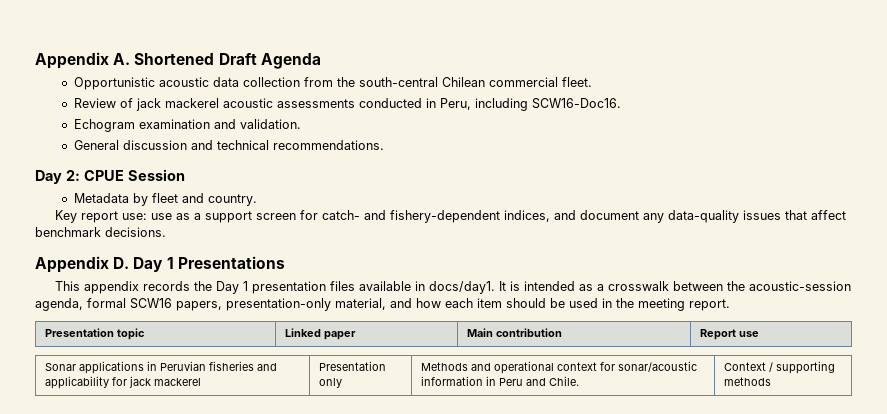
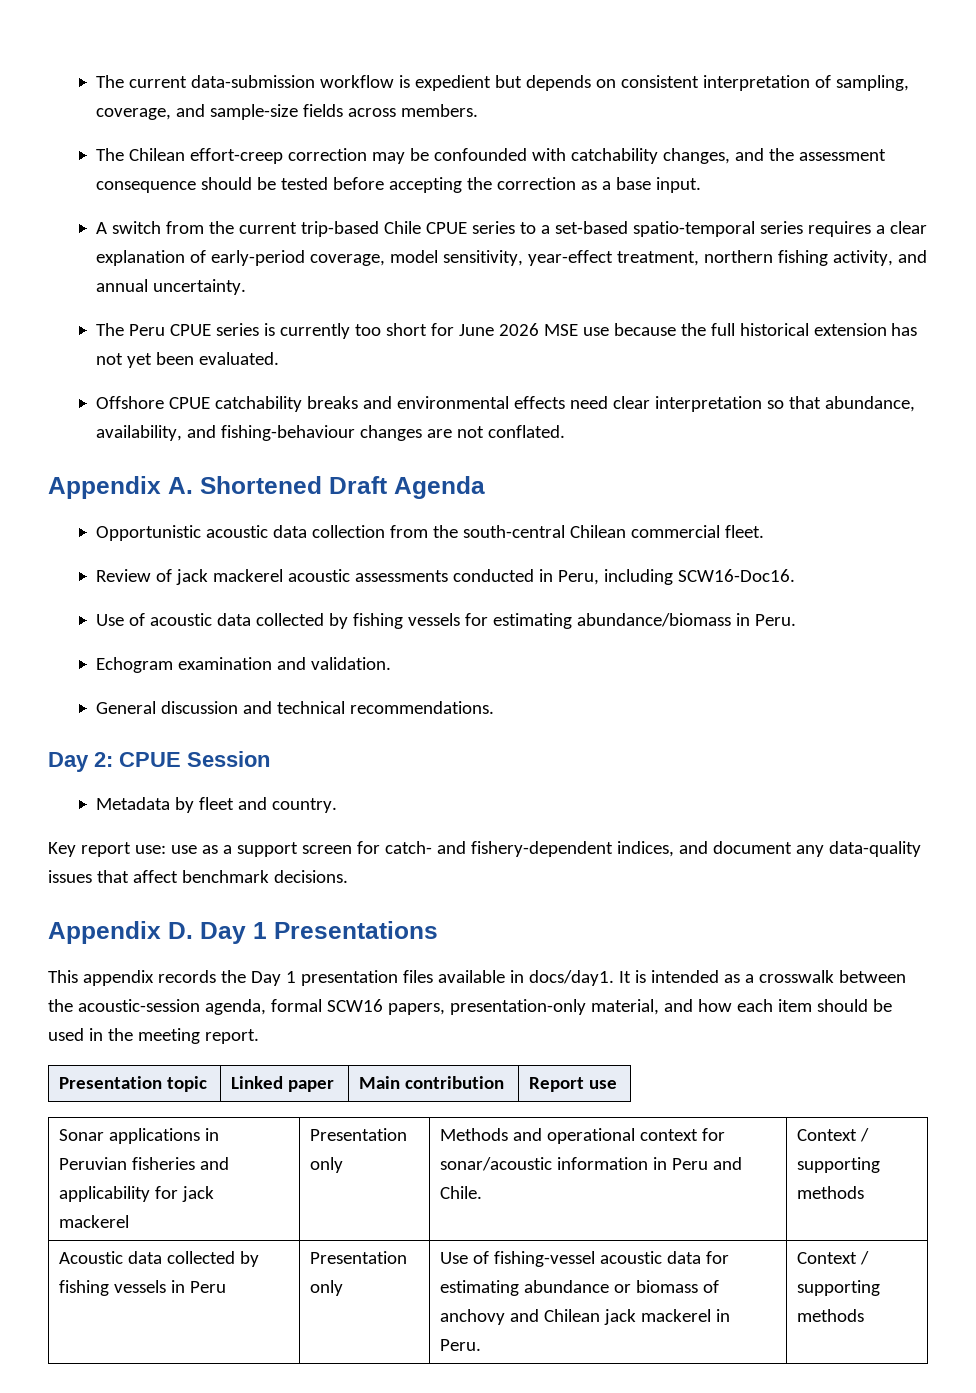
+ The current data-submission workflow is expedient but depends on consistent interpretation of sampling, coverage, and sample-size fields across members.
+ The Chilean effort-creep correction may be confounded with catchability changes, and the assessment consequence should be tested before accepting the correction as a base input.
+ A switch from the current trip-based Chile CPUE series to a set-based spatio-temporal series requires a clear explanation of early-period coverage, model sensitivity, year-effect treatment, northern fishing activity, and annual uncertainty.
+ The Peru CPUE series is currently too short for June 2026 MSE use because the full historical extension has not yet been evaluated.
+ Offshore CPUE catchability breaks and environmental effects need clear interpretation so that abundance, availability, and fishing-behaviour changes are not conflated.
+ Use of acoustic data collected by fishing vessels for estimating abundance/biomass in Peru.
+ Acoustic data collected by fishing vessels in Peru | Presentation only | Use of fishing-vessel acoustic data for estimating abundance or biomass of anchovy and Chilean jack mackerel in Peru. | Context / supporting methods

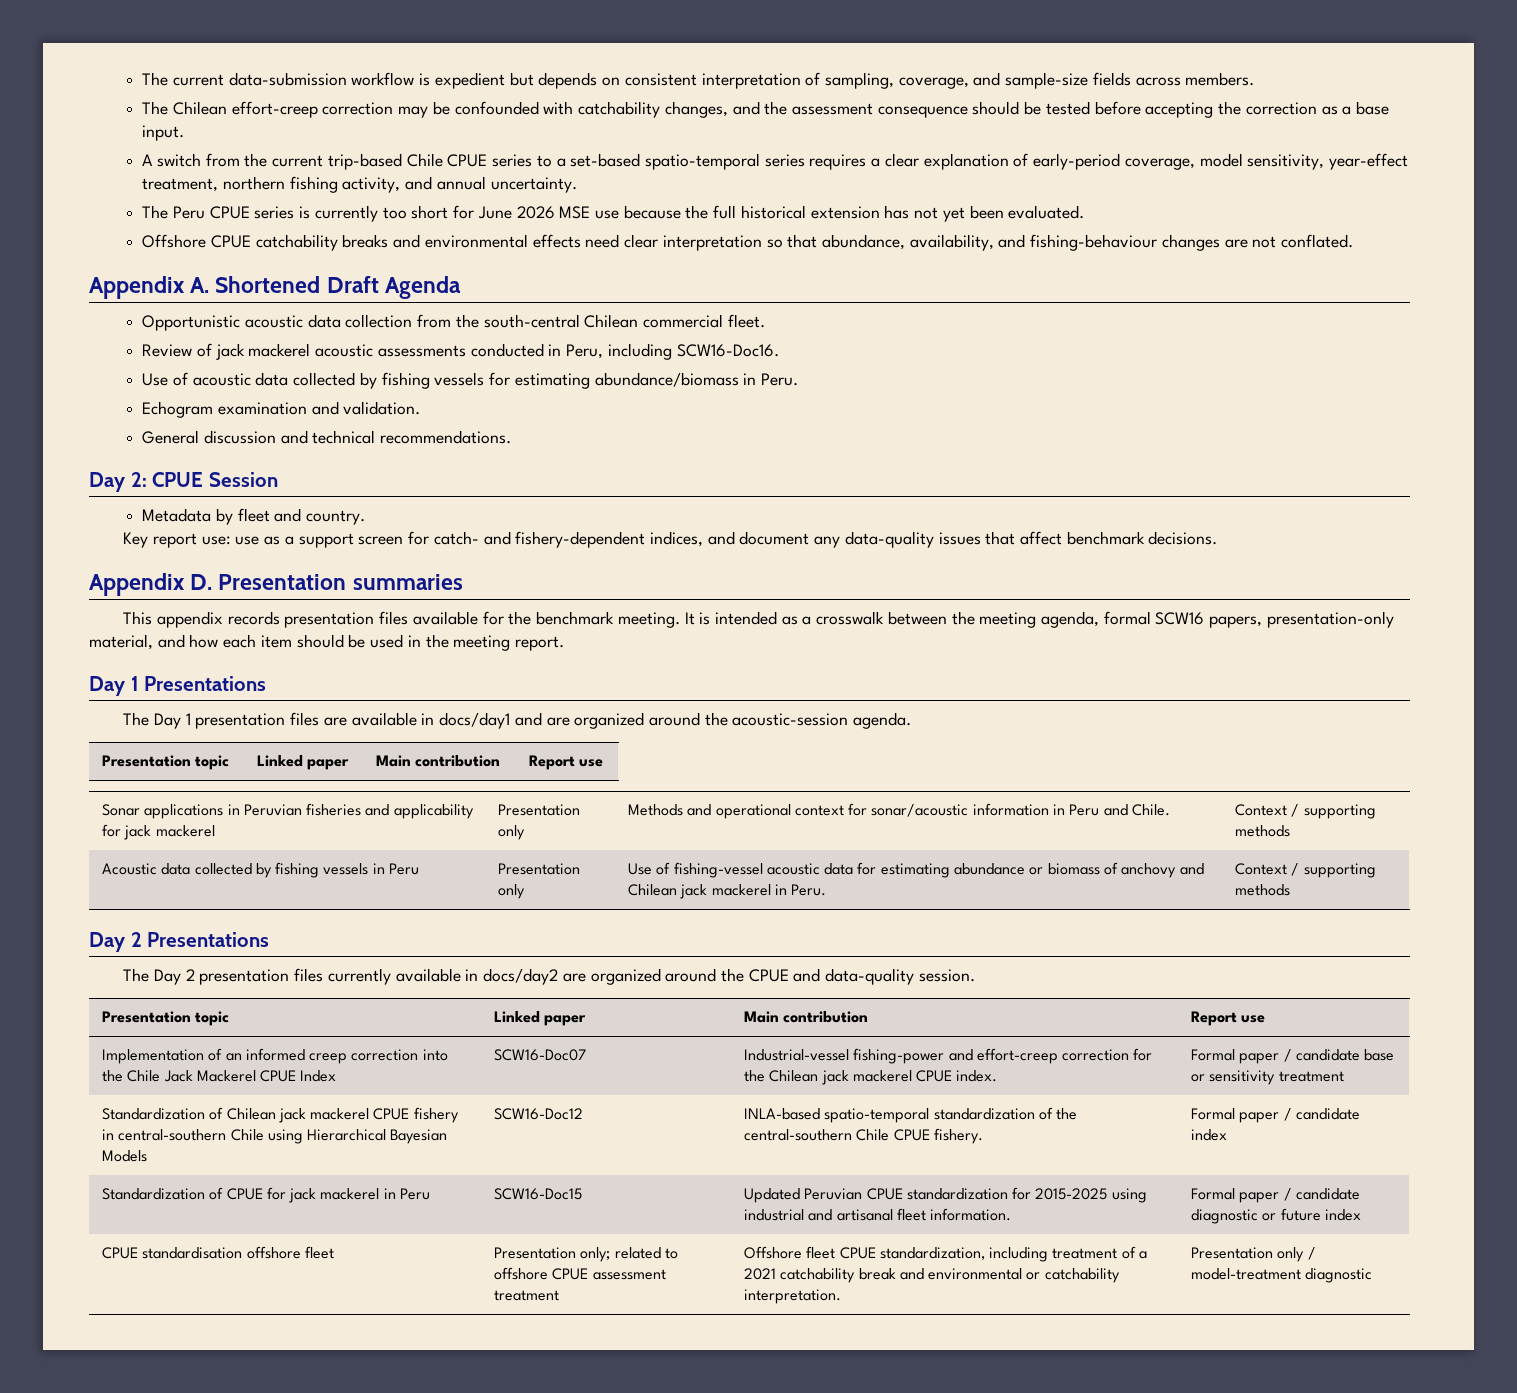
- Appendix D. Day 1 Presentations
+ Appendix D. Presentation summaries
- This appendix records the Day 1 presentation files available in docs/day1.
+ This appendix records presentation files available for the benchmark meeting.
- It is intended as a crosswalk between the acoustic-session agenda, formal SCW16 papers, presentation-only material, and how each item should be used in the meeting report.
+ It is intended as a crosswalk between the meeting agenda, formal SCW16 papers, presentation-only material, and how each item should be used in the meeting report.
+ Day 1 Presentations
+ The Day 1 presentation files are available in docs/day1 and are organized around the acoustic-session agenda.
+ Day 2 Presentations
+ The Day 2 presentation files currently available in docs/day2 are organized around the CPUE and data-quality session.
+ Presentation topic | Linked paper | Main contribution | Report use
+ Implementation of an informed creep correction into the Chile Jack Mackerel CPUE Index | SCW16-Doc07 | Industrial-vessel fishing-power and effort-creep correction for the Chilean jack mackerel CPUE index. | Formal paper / candidate base or sensitivity treatment
+ Standardization of Chilean jack mackerel CPUE fishery in central-southern Chile using Hierarchical Bayesian Models | SCW16-Doc12 | INLA-based spatio-temporal standardization of the central-southern Chile CPUE fishery. | Formal paper / candidate index
+ Standardization of CPUE for jack mackerel in Peru | SCW16-Doc15 | Updated Peruvian CPUE standardization for 2015-2025 using industrial and artisanal fleet information. | Formal paper / candidate diagnostic or future index
+ CPUE standardisation offshore fleet | Presentation only; related to offshore CPUE assessment treatment | Offshore fleet CPUE standardization, including treatment of a 2021 catchability break and environmental or catchability interpretation. | Presentation only / model-treatment diagnostic

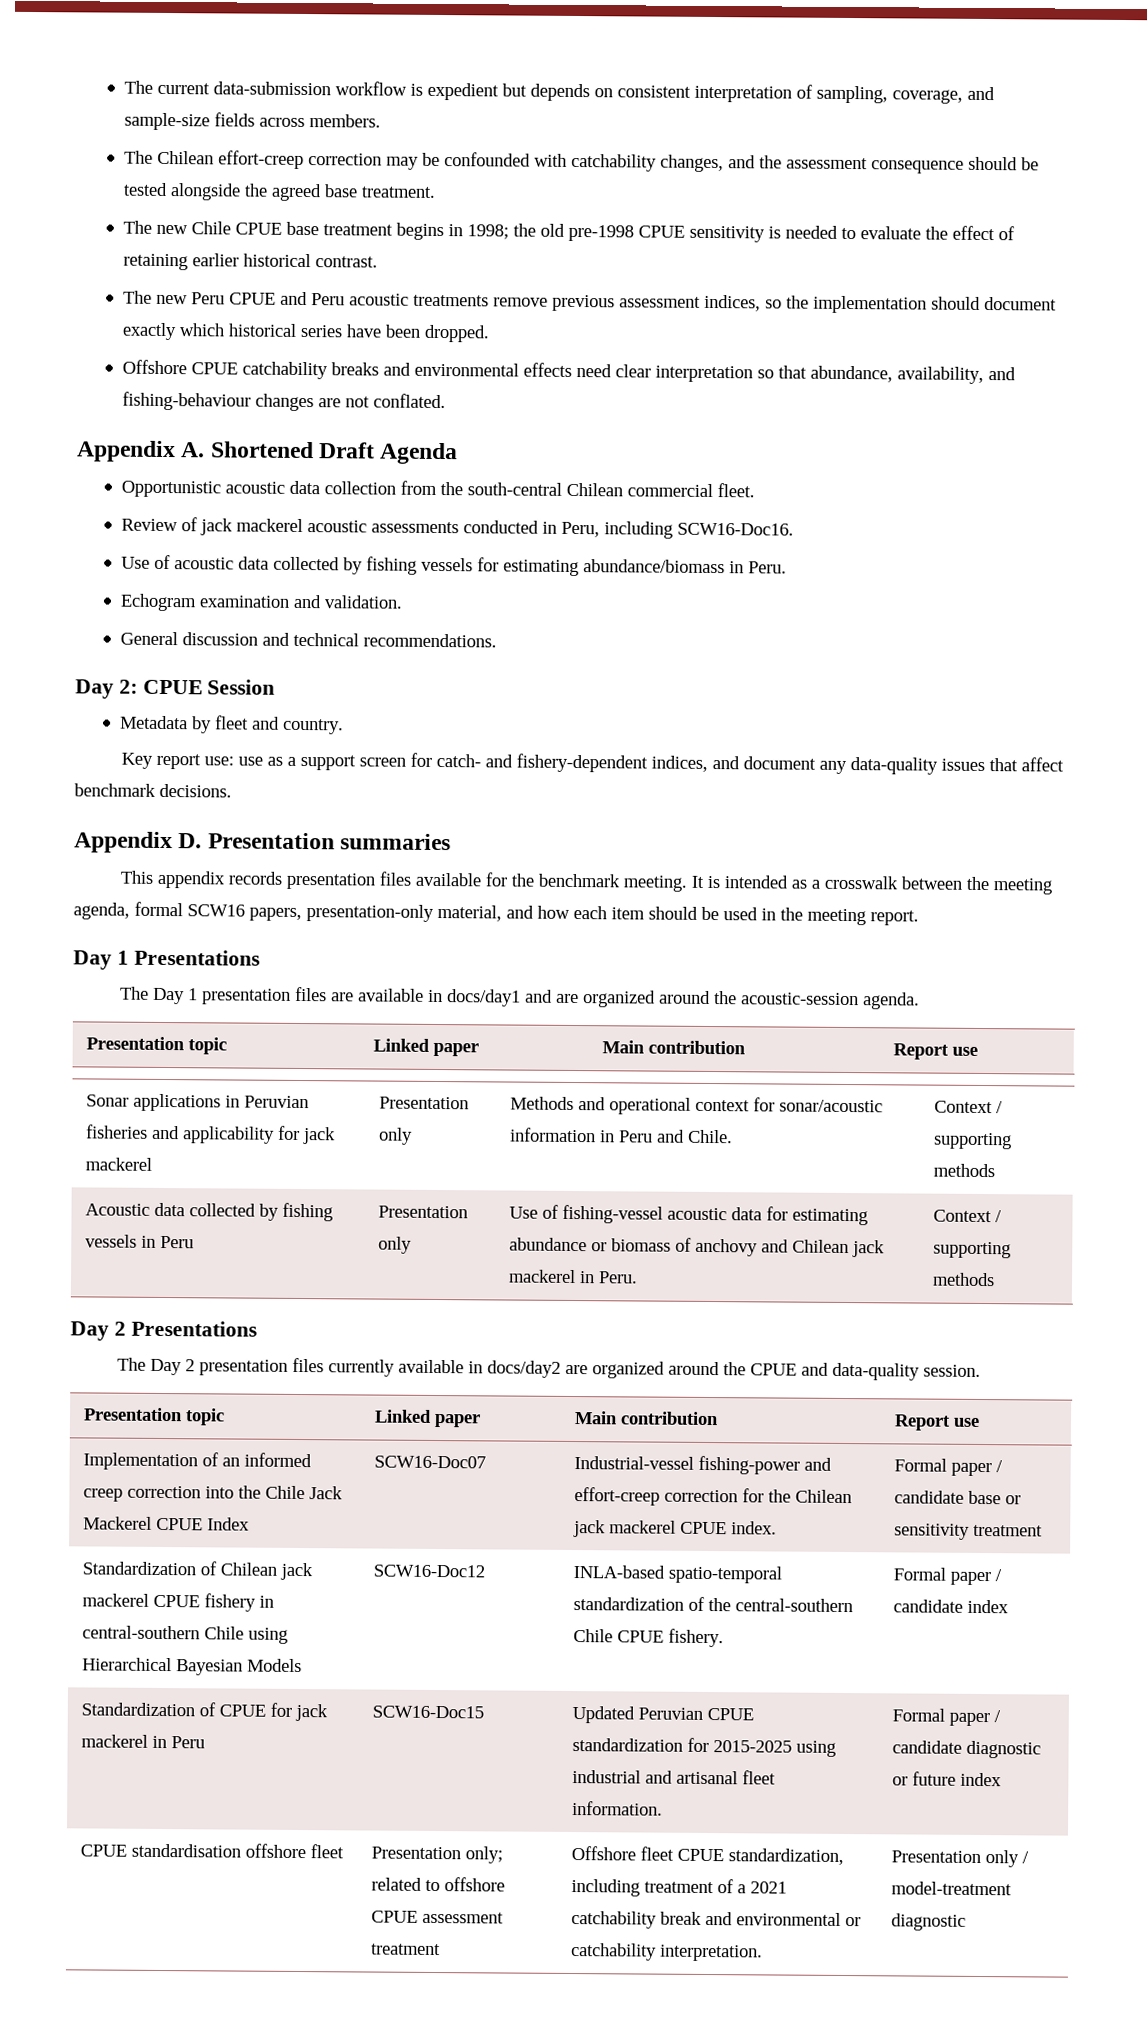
- The Chilean effort-creep correction may be confounded with catchability changes, and the assessment consequence should be tested before accepting the correction as a base input.
- A switch from the current trip-based Chile CPUE series to a set-based spatio-temporal series requires a clear explanation of early-period coverage, model sensitivity, year-effect treatment, northern fishing activity, and annual uncertainty.
- The Peru CPUE series is currently too short for June 2026 MSE use because the full historical extension has not yet been evaluated.
+ The Chilean effort-creep correction may be confounded with catchability changes, and the assessment consequence should be tested alongside the agreed base treatment.
+ The new Chile CPUE base treatment begins in 1998; the old pre-1998 CPUE sensitivity is needed to evaluate the effect of retaining earlier historical contrast.
+ The new Peru CPUE and Peru acoustic treatments remove previous assessment indices, so the implementation should document exactly which historical series have been dropped.

